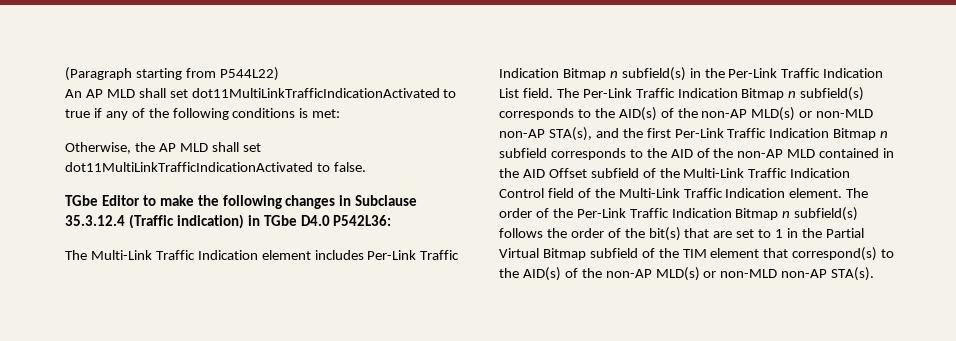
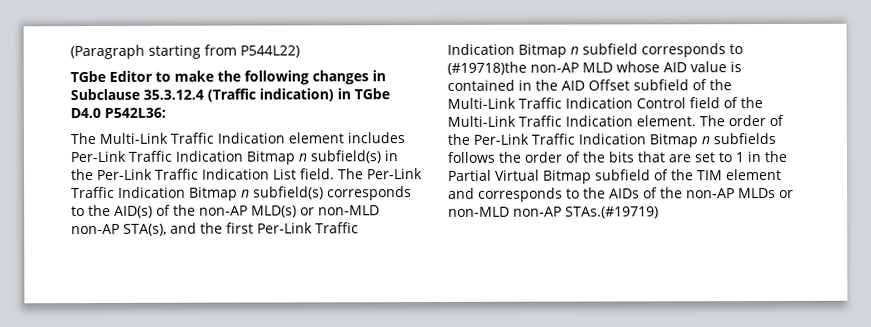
- An AP MLD shall set dot11MultiLinkTrafficIndicationActivated to true if any of the following conditions is met:
- Otherwise, the AP MLD shall set dot11MultiLinkTrafficIndicationActivated to false.
- The Per-Link Traffic Indication Bitmap n subfield(s) corresponds to the AID(s) of the non-AP MLD(s) or non-MLD non-AP STA(s), and the first Per-Link Traffic Indication Bitmap n subfield corresponds to the AID of the non-AP MLD contained in the AID Offset subfield of the Multi-Link Traffic Indication Control field of the Multi-Link Traffic Indication element.
+ The Per-Link Traffic Indication Bitmap n subfield(s) corresponds to the AID(s) of the non-AP MLD(s) or non-MLD non-AP STA(s), and the first Per-Link Traffic Indication Bitmap n subfield corresponds to (#19718)the non-AP MLD whose AID value is contained in the AID Offset subfield of the Multi-Link Traffic Indication Control field of the Multi-Link Traffic Indication element.
- The order of the Per-Link Traffic Indication Bitmap n subfield(s) follows the order of the bit(s) that are set to 1 in the Partial Virtual Bitmap subfield of the TIM element that correspond(s) to the AID(s) of the non-AP MLD(s) or non-MLD non-AP STA(s).
+ The order of the Per-Link Traffic Indication Bitmap n subfields follows the order of the bits that are set to 1 in the Partial Virtual Bitmap subfield of the TIM element and corresponds to the AIDs of the non-AP MLDs or non-MLD non-AP STAs.(#19719)

